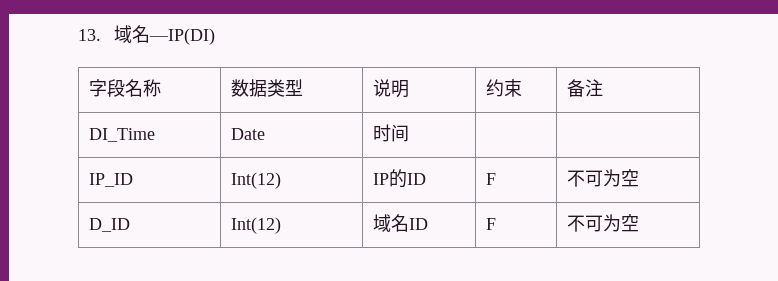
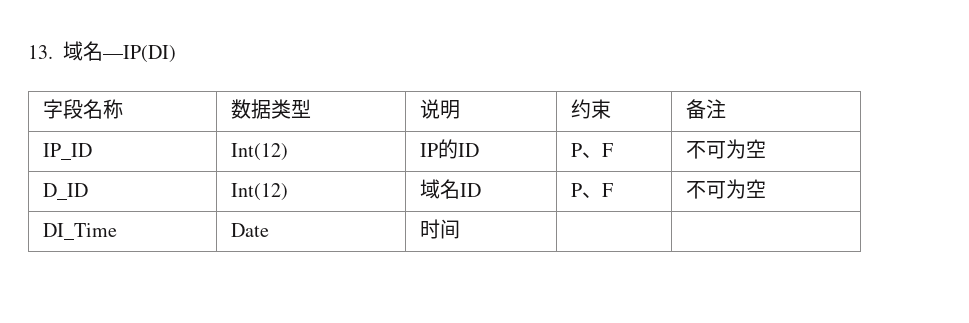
- DI_Time | Date | 时间 | |
- IP_ID | Int(12) | IP的ID | F | 不可为空
+ IP_ID | Int(12) | IP的ID | P、F | 不可为空
- D_ID | Int(12) | 域名ID | F | 不可为空
+ D_ID | Int(12) | 域名ID | P、F | 不可为空
+ DI_Time | Date | 时间 | |

